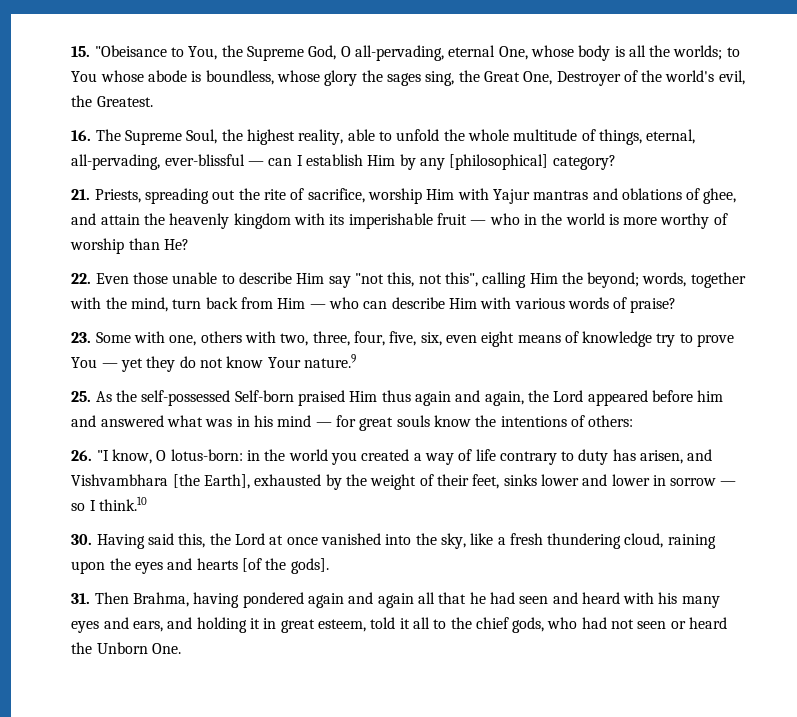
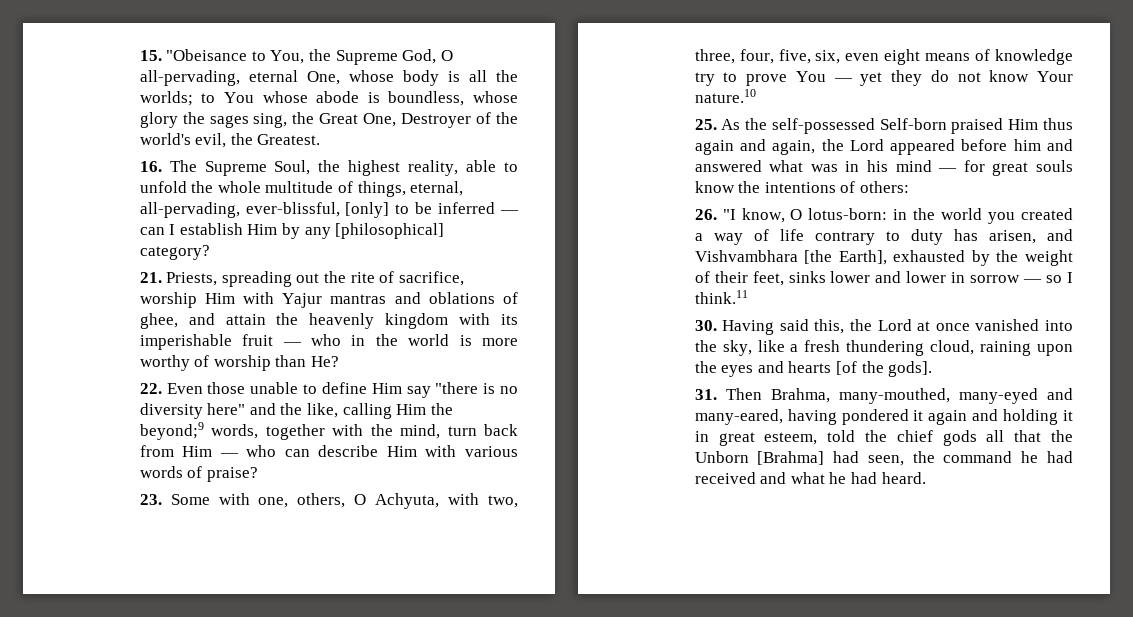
- 16. The Supreme Soul, the highest reality, able to unfold the whole multitude of things, eternal, all-pervading, ever-blissful — can I establish Him by any [philosophical] category?
+ 16. The Supreme Soul, the highest reality, able to unfold the whole multitude of things, eternal, all-pervading, ever-blissful, [only] to be inferred — can I establish Him by any [philosophical] category?
- 22. Even those unable to describe Him say "not this, not this", calling Him the beyond; words, together with the mind, turn back from Him — who can describe Him with various words of praise?
+ 22. Even those unable to define Him say "there is no diversity here" and the like, calling Him the beyond;9 words, together with the mind, turn back from Him — who can describe Him with various words of praise?
- 23. Some with one, others with two, three, four, five, six, even eight means of knowledge try to prove You — yet they do not know Your nature.9
+ 23. Some with one, others, O Achyuta, with two, three, four, five, six, even eight means of knowledge try to prove You — yet they do not know Your nature.10
- 26. "I know, O lotus-born: in the world you created a way of life contrary to duty has arisen, and Vishvambhara [the Earth], exhausted by the weight of their feet, sinks lower and lower in sorrow — so I think.10
+ 26. "I know, O lotus-born: in the world you created a way of life contrary to duty has arisen, and Vishvambhara [the Earth], exhausted by the weight of their feet, sinks lower and lower in sorrow — so I think.11
- 31. Then Brahma, having pondered again and again all that he had seen and heard with his many eyes and ears, and holding it in great esteem, told it all to the chief gods, who had not seen or heard the Unborn One.
+ 31. Then Brahma, many-mouthed, many-eyed and many-eared, having pondered it again and holding it in great esteem, told the chief gods all that the Unborn [Brahma] had seen, the command he had received and what he had heard.

